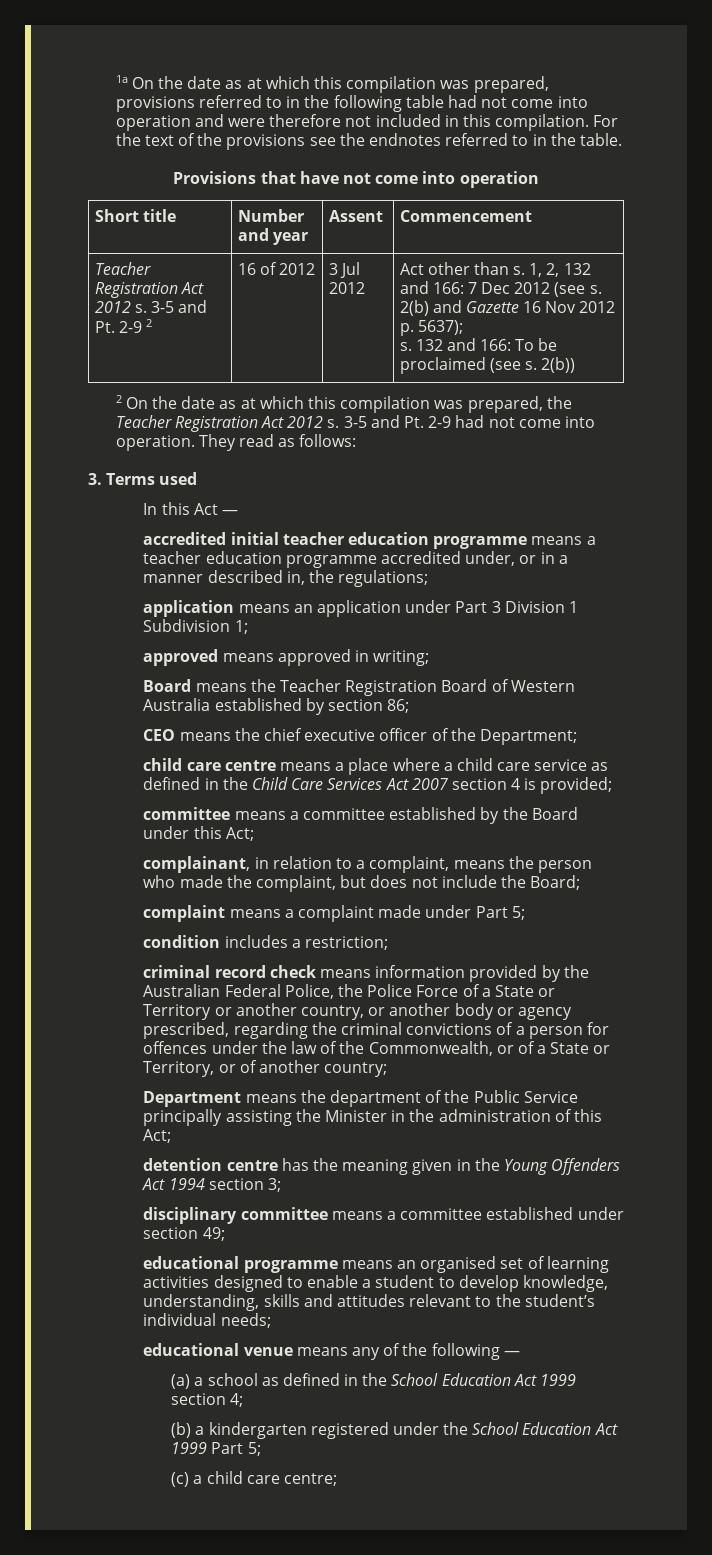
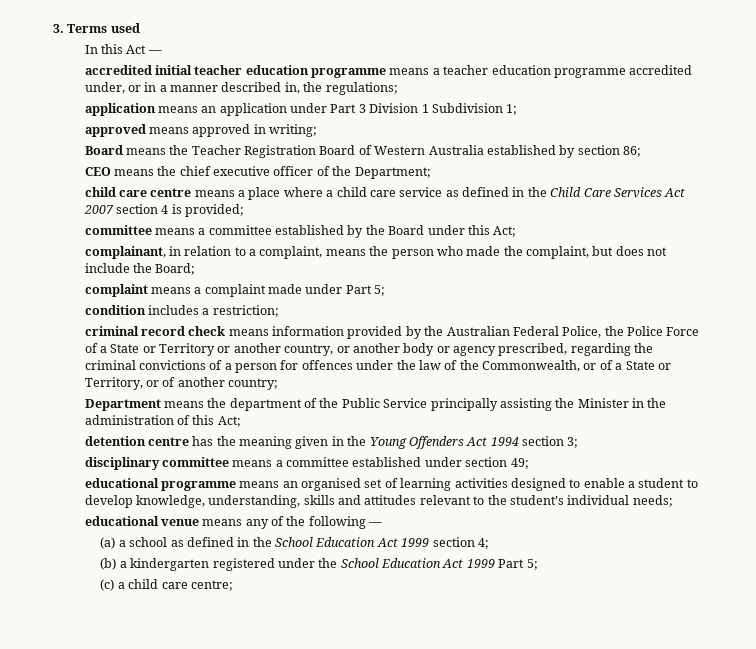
- 1a On the date as at which this compilation was prepared, provisions referred to in the following table had not come into operation and were therefore not included in this compilation. For the text of the provisions see the endnotes referred to in the table.
- Provisions that have not come into operation
- Short title | Number and year | Assent | Commencement
- Teacher Registration Act 2012 s. 3-5 and Pt. 2-9 2 | 16 of 2012 | 3 Jul 2012 | Act other than s. 1, 2, 132 and 166: 7 Dec 2012 (see s. 2(b) and Gazette 16 Nov 2012 p. 5637);
- s. 132 and 166: To be proclaimed (see s. 2(b))
- 2 On the date as at which this compilation was prepared, the Teacher Registration Act 2012 s. 3-5 and Pt. 2-9 had not come into operation. They read as follows:

